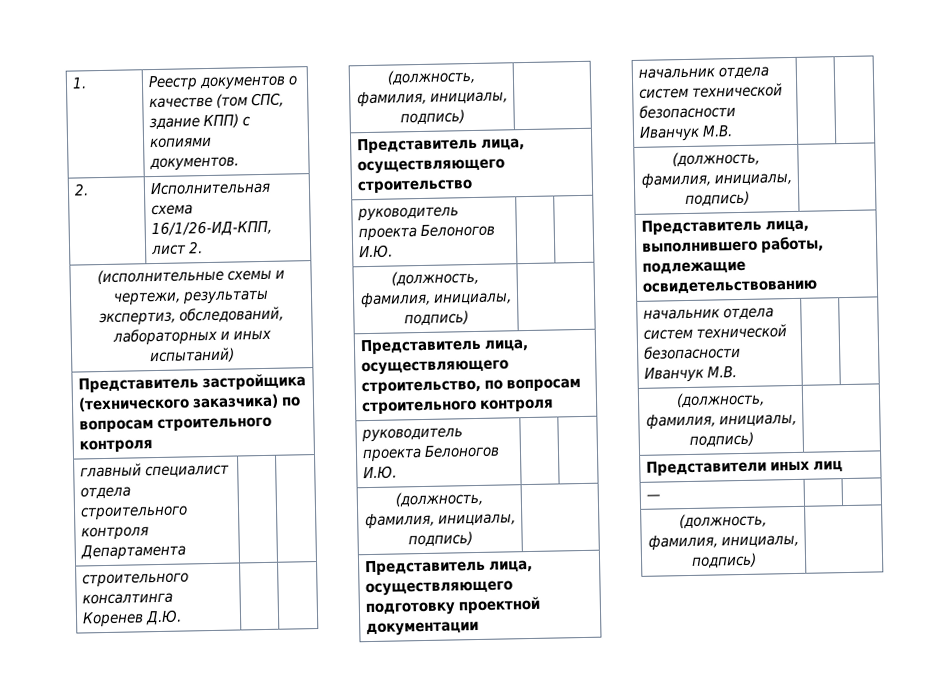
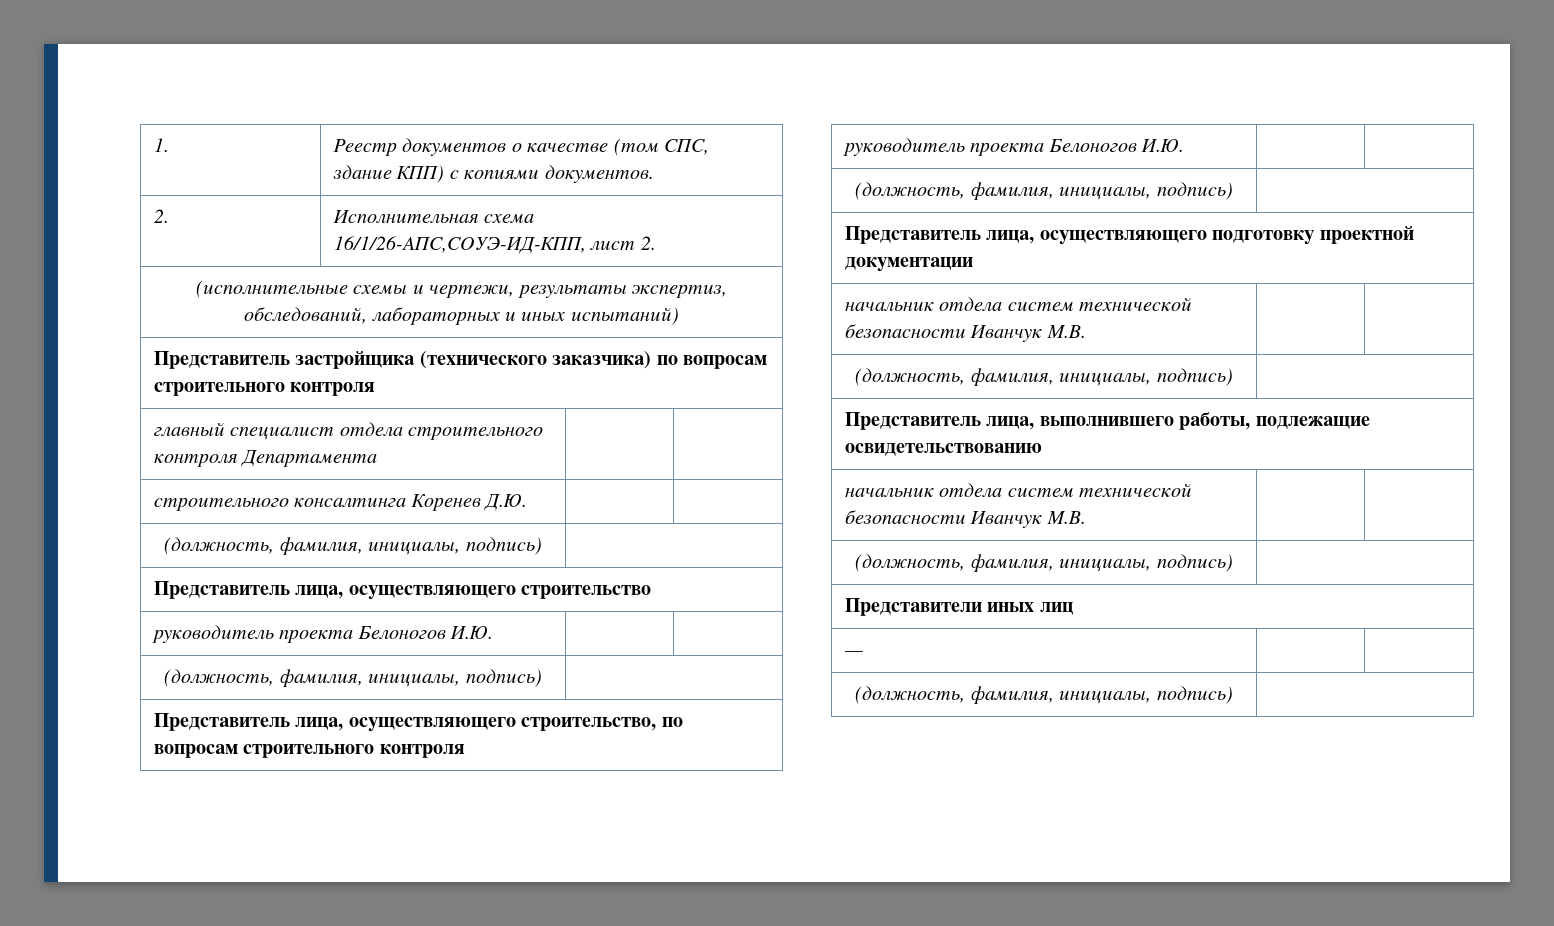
- 2. | Исполнительная схема 16/1/26-ИД-КПП, лист 2.
+ 2. | Исполнительная схема 16/1/26-АПС,СОУЭ-ИД-КПП, лист 2.

